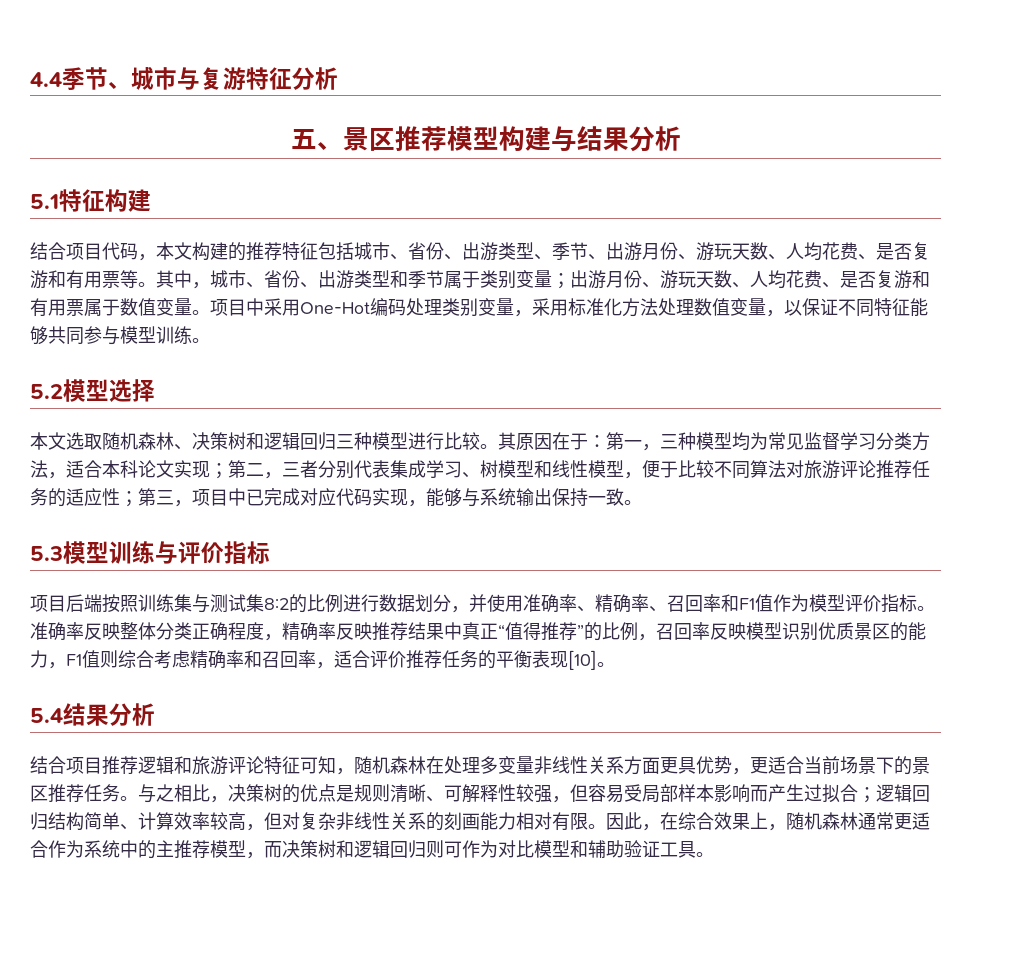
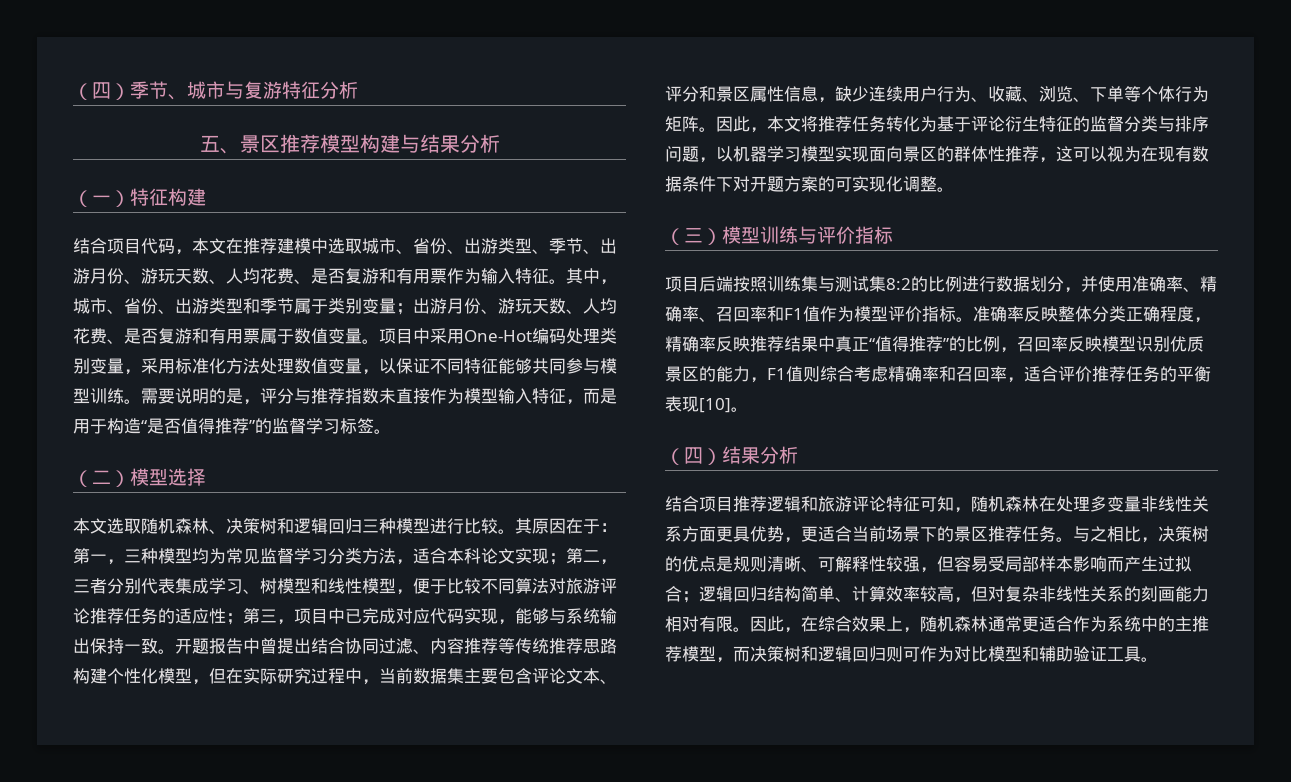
- 4.4季节、城市与复游特征分析
+ （四）季节、城市与复游特征分析
- 5.1特征构建
+ （一）特征构建
- 结合项目代码，本文构建的推荐特征包括城市、省份、出游类型、季节、出游月份、游玩天数、人均花费、是否复游和有用票等。
+ 结合项目代码，本文在推荐建模中选取城市、省份、出游类型、季节、出游月份、游玩天数、人均花费、是否复游和有用票作为输入特征。
- 项目中采用One-Hot编码处理类别变量，采用标准化方法处理数值变量，以保证不同特征能够共同参与模型训练。
- 5.2模型选择
+ 项目中采用One-Hot编码处理类别变量，采用标准化方法处理数值变量，以保证不同特征能够共同参与模型训练。需要说明的是，评分与推荐指数未直接作为模型输入特征，而是用于构造“是否值得推荐”的监督学习标签。
+ （二）模型选择
- 其原因在于：第一，三种模型均为常见监督学习分类方法，适合本科论文实现；第二，三者分别代表集成学习、树模型和线性模型，便于比较不同算法对旅游评论推荐任务的适应性；第三，项目中已完成对应代码实现，能够与系统输出保持一致。
- 5.3模型训练与评价指标
+ 其原因在于：第一，三种模型均为常见监督学习分类方法，适合本科论文实现；第二，三者分别代表集成学习、树模型和线性模型，便于比较不同算法对旅游评论推荐任务的适应性；第三，项目中已完成对应代码实现，能够与系统输出保持一致。开题报告中曾提出结合协同过滤、内容推荐等传统推荐思路构建个性化模型，但在实际研究过程中，当前数据集主要包含评论文本、评分和景区属性信息，缺少连续用户行为、收藏、浏览、下单等个体行为矩阵。因此，本文将推荐任务转化为基于评论衍生特征的监督分类与排序问题，以机器学习模型实现面向景区的群体性推荐，这可以视为在现有数据条件下对开题方案的可实现化调整。
+ （三）模型训练与评价指标
- 5.4结果分析
+ （四）结果分析

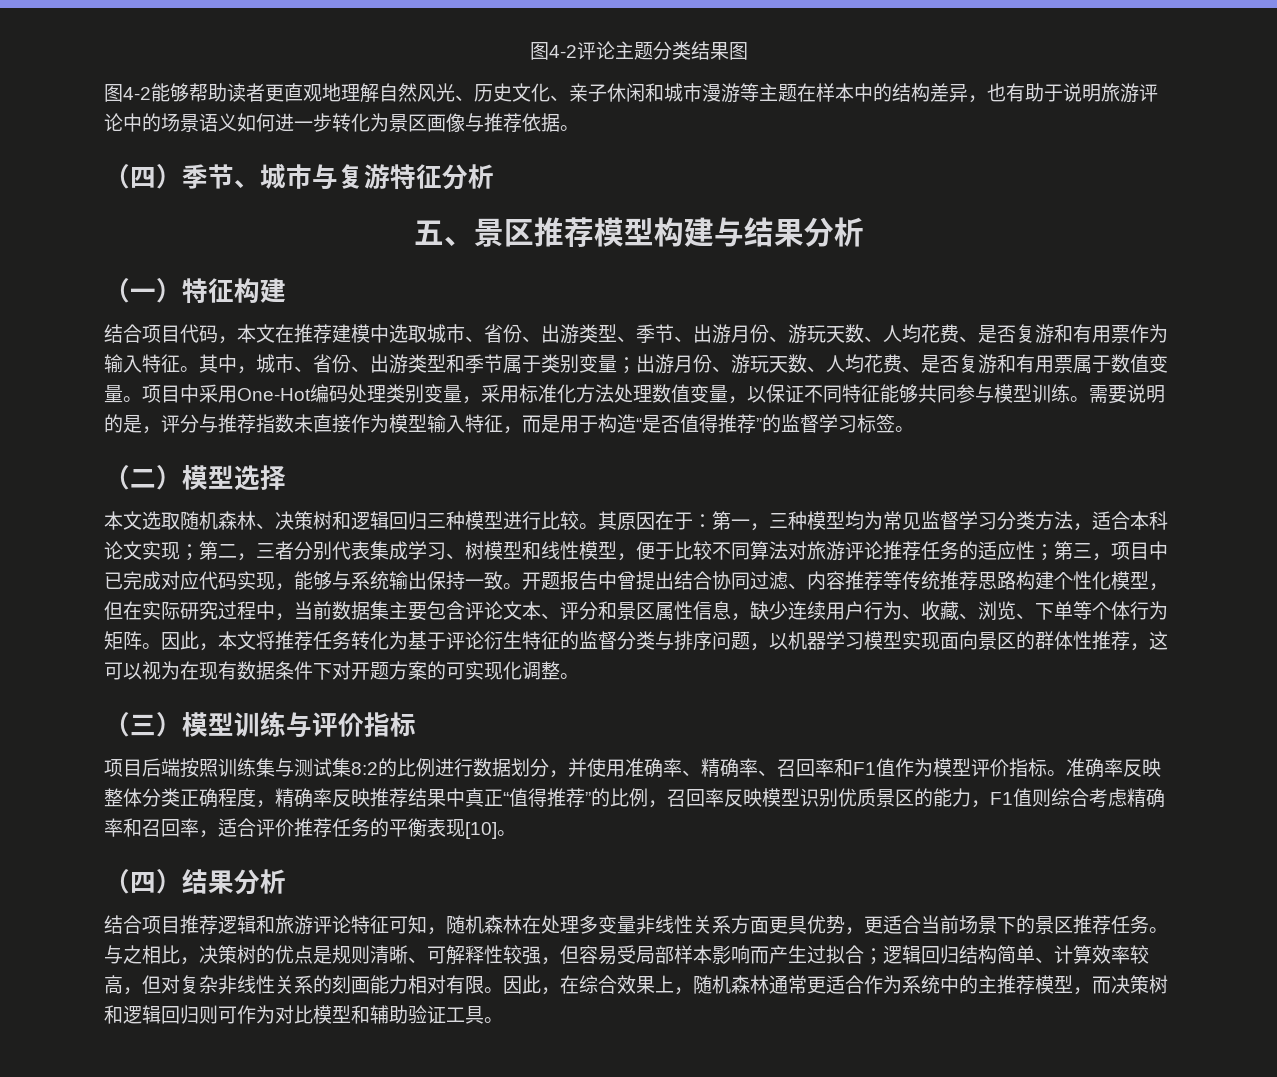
+ 图4-2评论主题分类结果图
+ 图4-2能够帮助读者更直观地理解自然风光、历史文化、亲子休闲和城市漫游等主题在样本中的结构差异，也有助于说明旅游评论中的场景语义如何进一步转化为景区画像与推荐依据。

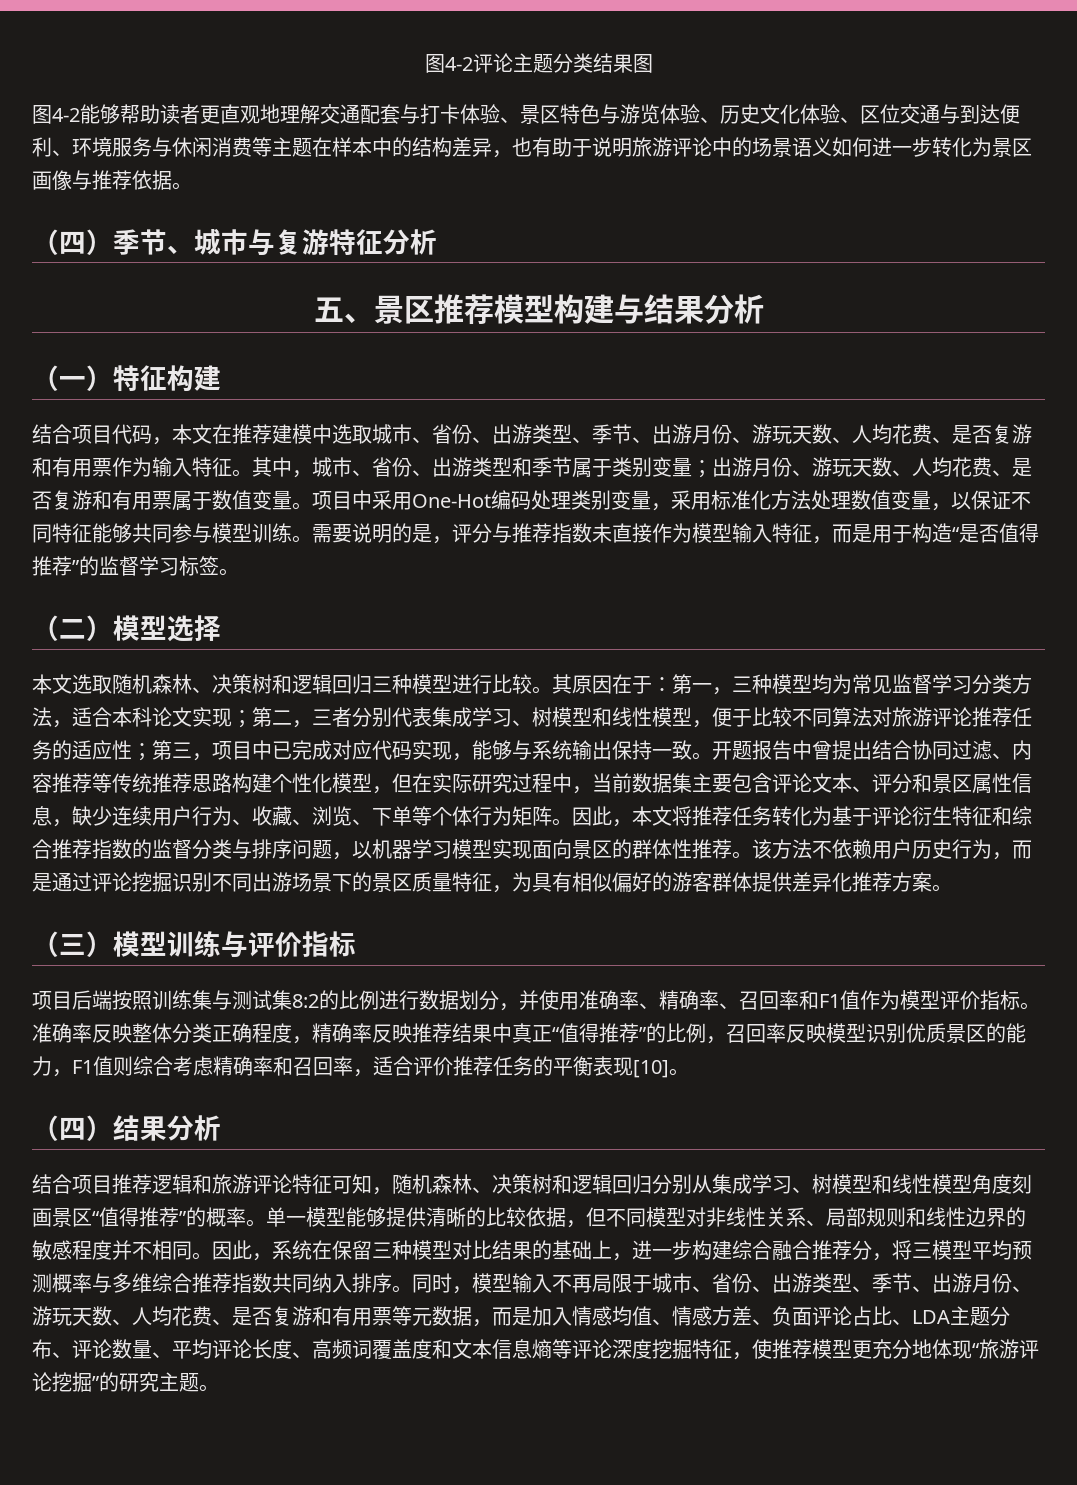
- 图4-2能够帮助读者更直观地理解自然风光、历史文化、亲子休闲和城市漫游等主题在样本中的结构差异，也有助于说明旅游评论中的场景语义如何进一步转化为景区画像与推荐依据。
+ 图4-2能够帮助读者更直观地理解交通配套与打卡体验、景区特色与游览体验、历史文化体验、区位交通与到达便利、环境服务与休闲消费等主题在样本中的结构差异，也有助于说明旅游评论中的场景语义如何进一步转化为景区画像与推荐依据。
- 因此，本文将推荐任务转化为基于评论衍生特征的监督分类与排序问题，以机器学习模型实现面向景区的群体性推荐，这可以视为在现有数据条件下对开题方案的可实现化调整。
+ 因此，本文将推荐任务转化为基于评论衍生特征和综合推荐指数的监督分类与排序问题，以机器学习模型实现面向景区的群体性推荐。该方法不依赖用户历史行为，而是通过评论挖掘识别不同出游场景下的景区质量特征，为具有相似偏好的游客群体提供差异化推荐方案。
- 结合项目推荐逻辑和旅游评论特征可知，随机森林在处理多变量非线性关系方面更具优势，更适合当前场景下的景区推荐任务。与之相比，决策树的优点是规则清晰、可解释性较强，但容易受局部样本影响而产生过拟合；逻辑回归结构简单、计算效率较高，但对复杂非线性关系的刻画能力相对有限。因此，在综合效果上，随机森林通常更适合作为系统中的主推荐模型，而决策树和逻辑回归则可作为对比模型和辅助验证工具。
+ 结合项目推荐逻辑和旅游评论特征可知，随机森林、决策树和逻辑回归分别从集成学习、树模型和线性模型角度刻画景区“值得推荐”的概率。单一模型能够提供清晰的比较依据，但不同模型对非线性关系、局部规则和线性边界的敏感程度并不相同。因此，系统在保留三种模型对比结果的基础上，进一步构建综合融合推荐分，将三模型平均预测概率与多维综合推荐指数共同纳入排序。同时，模型输入不再局限于城市、省份、出游类型、季节、出游月份、游玩天数、人均花费、是否复游和有用票等元数据，而是加入情感均值、情感方差、负面评论占比、LDA主题分布、评论数量、平均评论长度、高频词覆盖度和文本信息熵等评论深度挖掘特征，使推荐模型更充分地体现“旅游评论挖掘”的研究主题。

